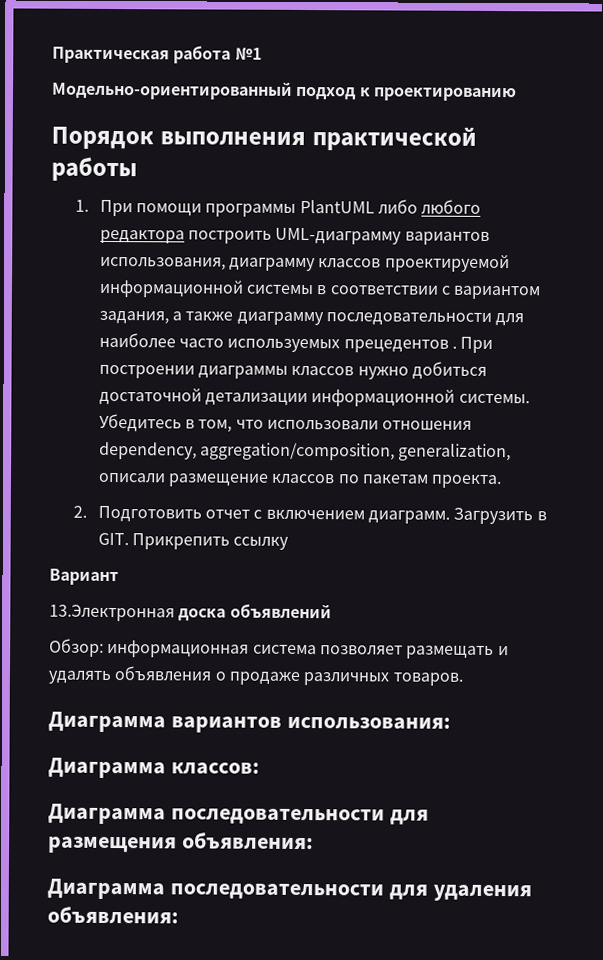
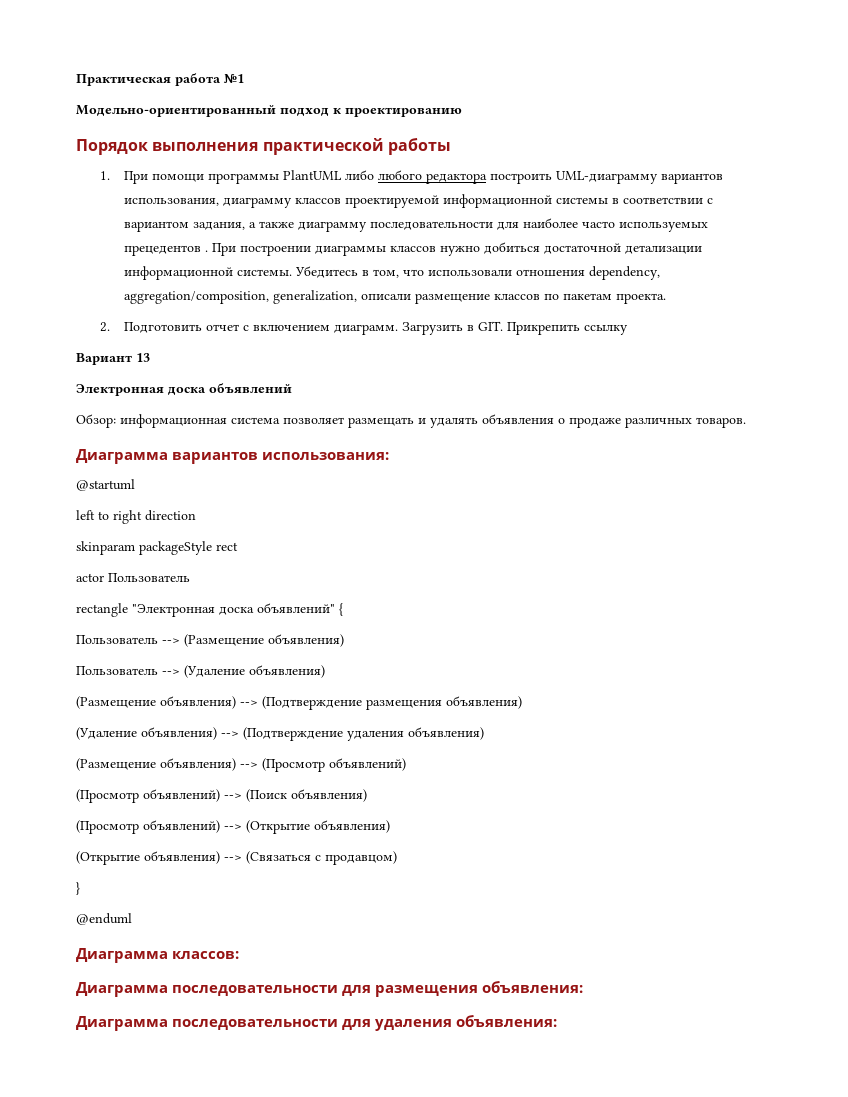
- Вариант
- 13.Электронная доска объявлений
+ Вариант 13
+ Электронная доска объявлений
+ @startuml
+ left to right direction
+ skinparam packageStyle rect
+ actor Пользователь
+ rectangle "Электронная доска объявлений" {
+ Пользователь --> (Размещение объявления)
+ Пользователь --> (Удаление объявления)
+ (Размещение объявления) --> (Подтверждение размещения объявления)
+ (Удаление объявления) --> (Подтверждение удаления объявления)
+ (Размещение объявления) --> (Просмотр объявлений)
+ (Просмотр объявлений) --> (Поиск объявления)
+ (Просмотр объявлений) --> (Открытие объявления)
+ (Открытие объявления) --> (Связаться с продавцом)
+ }
+ @enduml

